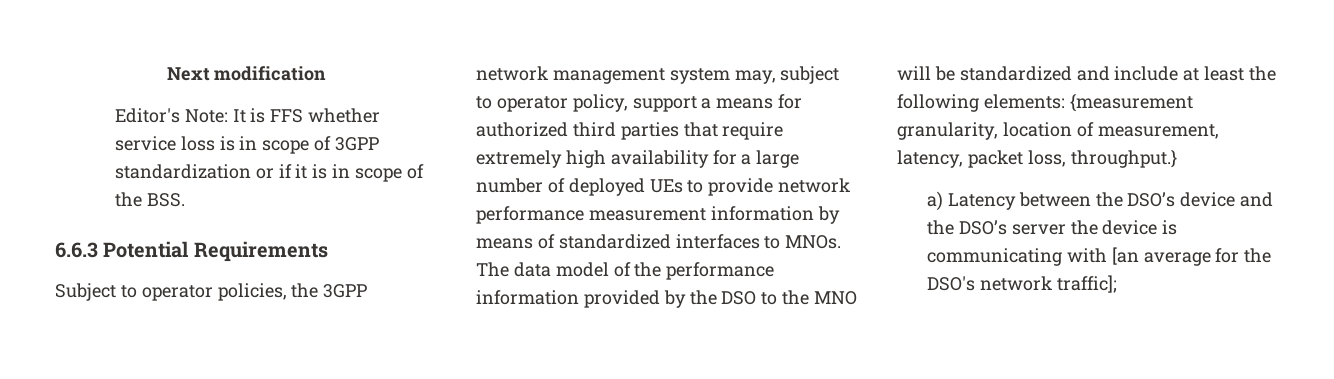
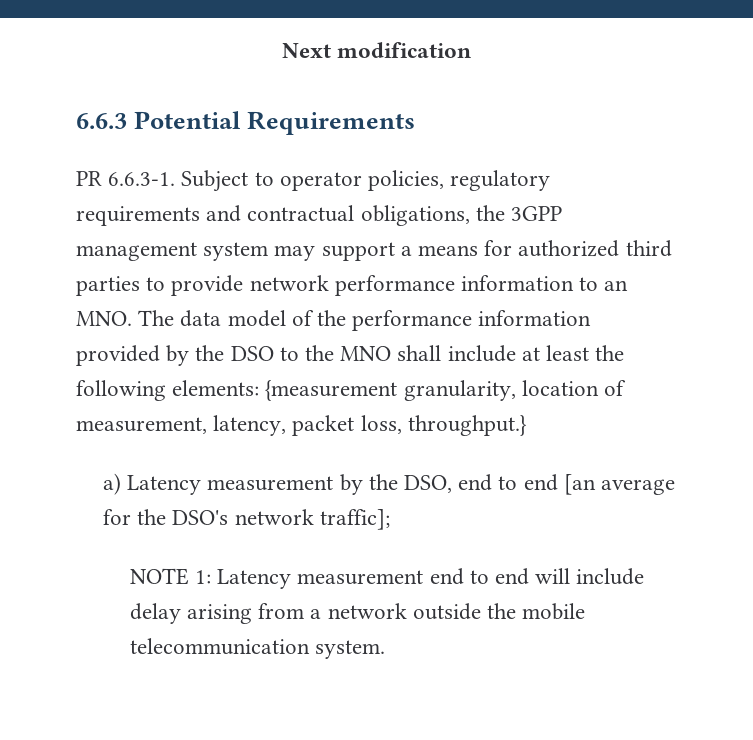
- Editor's Note: It is FFS whether service loss is in scope of 3GPP standardization or if it is in scope of the BSS.
- Subject to operator policies, the 3GPP network management system may, subject to operator policy, support a means for authorized third parties that require extremely high availability for a large number of deployed UEs to provide network performance measurement information by means of standardized interfaces to MNOs. The data model of the performance information provided by the DSO to the MNO will be standardized and include at least the following elements: {measurement granularity, location of measurement, latency, packet loss, throughput.}
+ PR 6.6.3-1. Subject to operator policies, regulatory requirements and contractual obligations, the 3GPP management system may support a means for authorized third parties to provide network performance information to an MNO. The data model of the performance information provided by the DSO to the MNO shall include at least the following elements: {measurement granularity, location of measurement, latency, packet loss, throughput.}
- a) Latency between the DSO’s device and the DSO’s server the device is communicating with [an average for the DSO's network traffic];
+ a) Latency measurement by the DSO, end to end [an average for the DSO's network traffic];
+ NOTE 1: Latency measurement end to end will include delay arising from a network outside the mobile telecommunication system.

